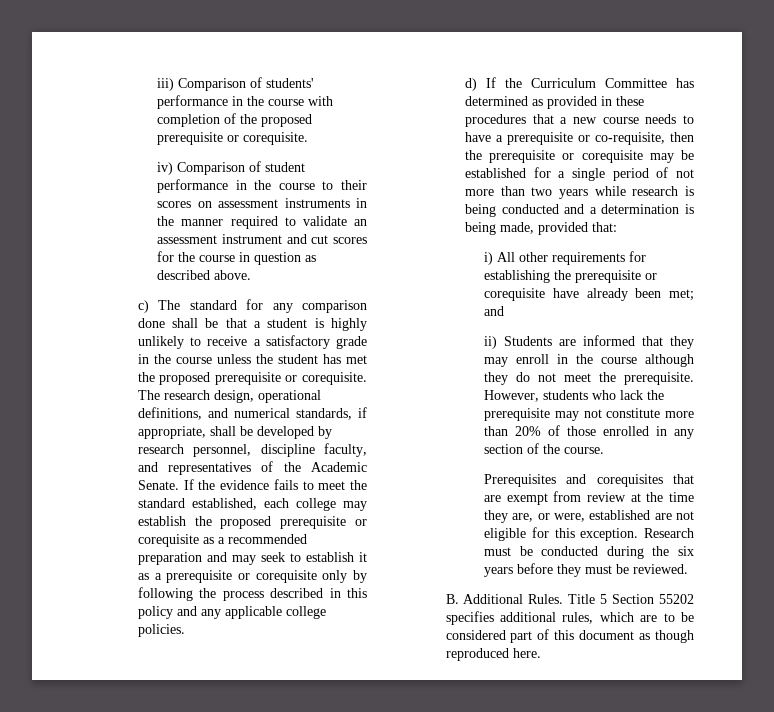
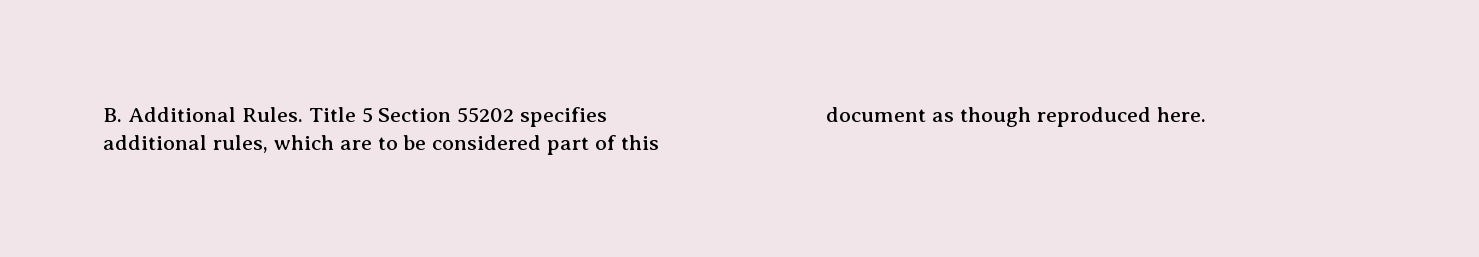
- iii) Comparison of students' performance in the course with completion of the proposed prerequisite or corequisite.
- iv) Comparison of student performance in the course to their scores on assessment instruments in the manner required to validate an assessment instrument and cut scores for the course in question as described above.
- c) The standard for any comparison done shall be that a student is highly unlikely to receive a satisfactory grade in the course unless the student has met the proposed prerequisite or corequisite. The research design, operational definitions, and numerical standards, if appropriate, shall be developed by research personnel, discipline faculty, and representatives of the Academic Senate. If the evidence fails to meet the standard established, each college may establish the proposed prerequisite or corequisite as a recommended preparation and may seek to establish it as a prerequisite or corequisite only by following the process described in this policy and any applicable college policies.
- d) If the Curriculum Committee has determined as provided in these procedures that a new course needs to have a prerequisite or co-requisite, then the prerequisite or corequisite may be established for a single period of not more than two years while research is being conducted and a determination is being made, provided that:
- i) All other requirements for establishing the prerequisite or corequisite have already been met; and
- ii) Students are informed that they may enroll in the course although they do not meet the prerequisite. However, students who lack the prerequisite may not constitute more than 20% of those enrolled in any section of the course.
- Prerequisites and corequisites that are exempt from review at the time they are, or were, established are not eligible for this exception. Research must be conducted during the six years before they must be reviewed.

